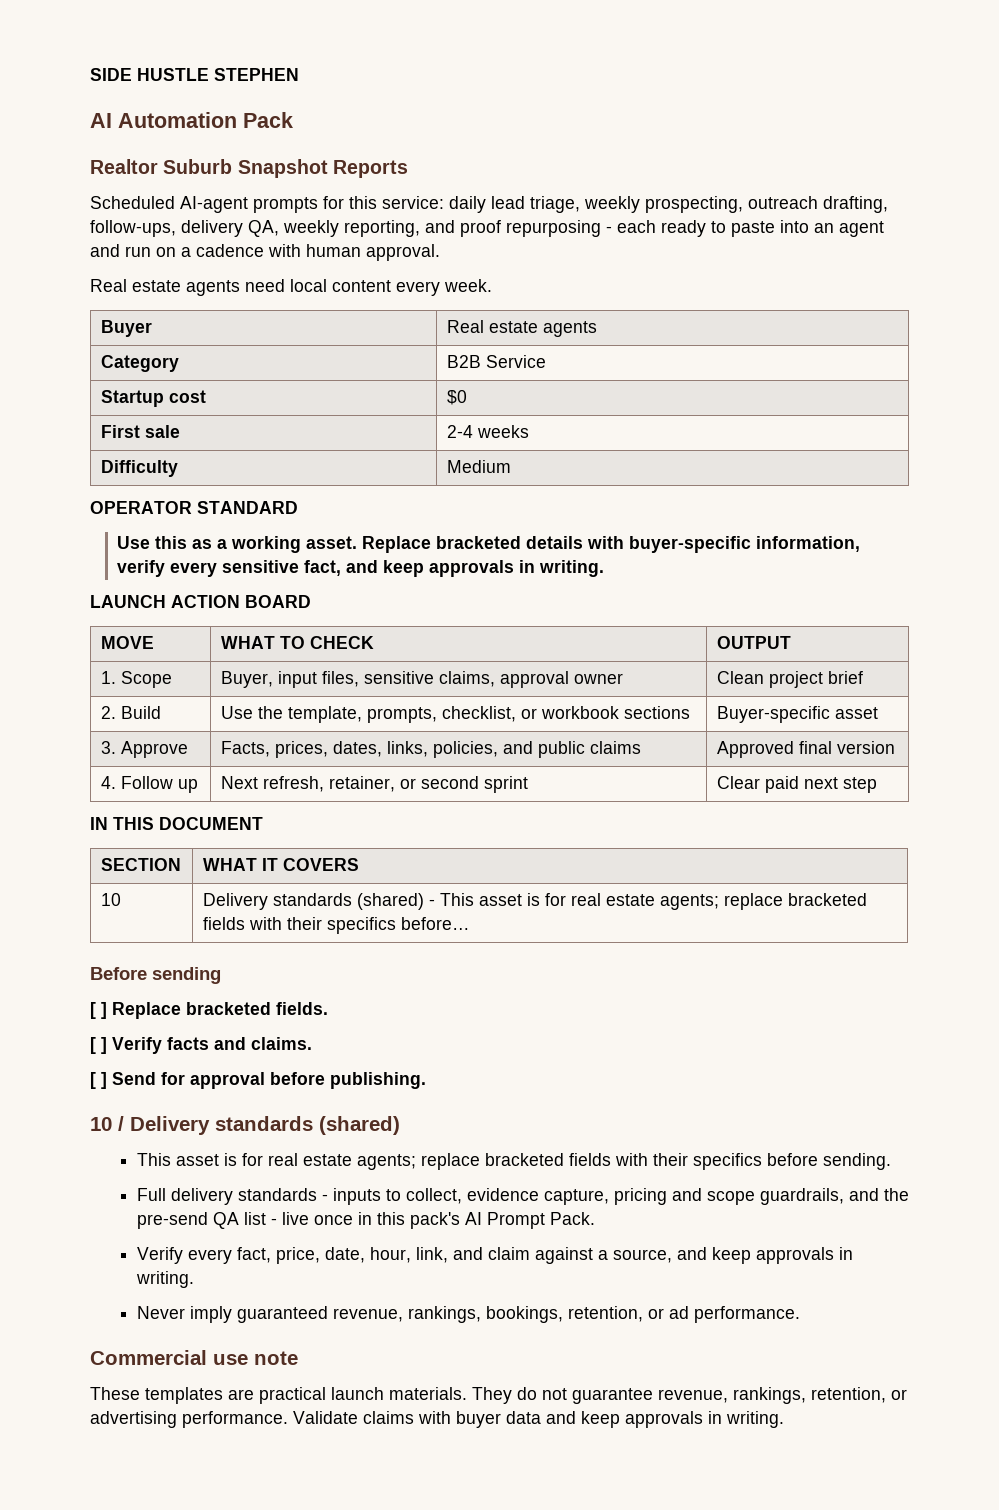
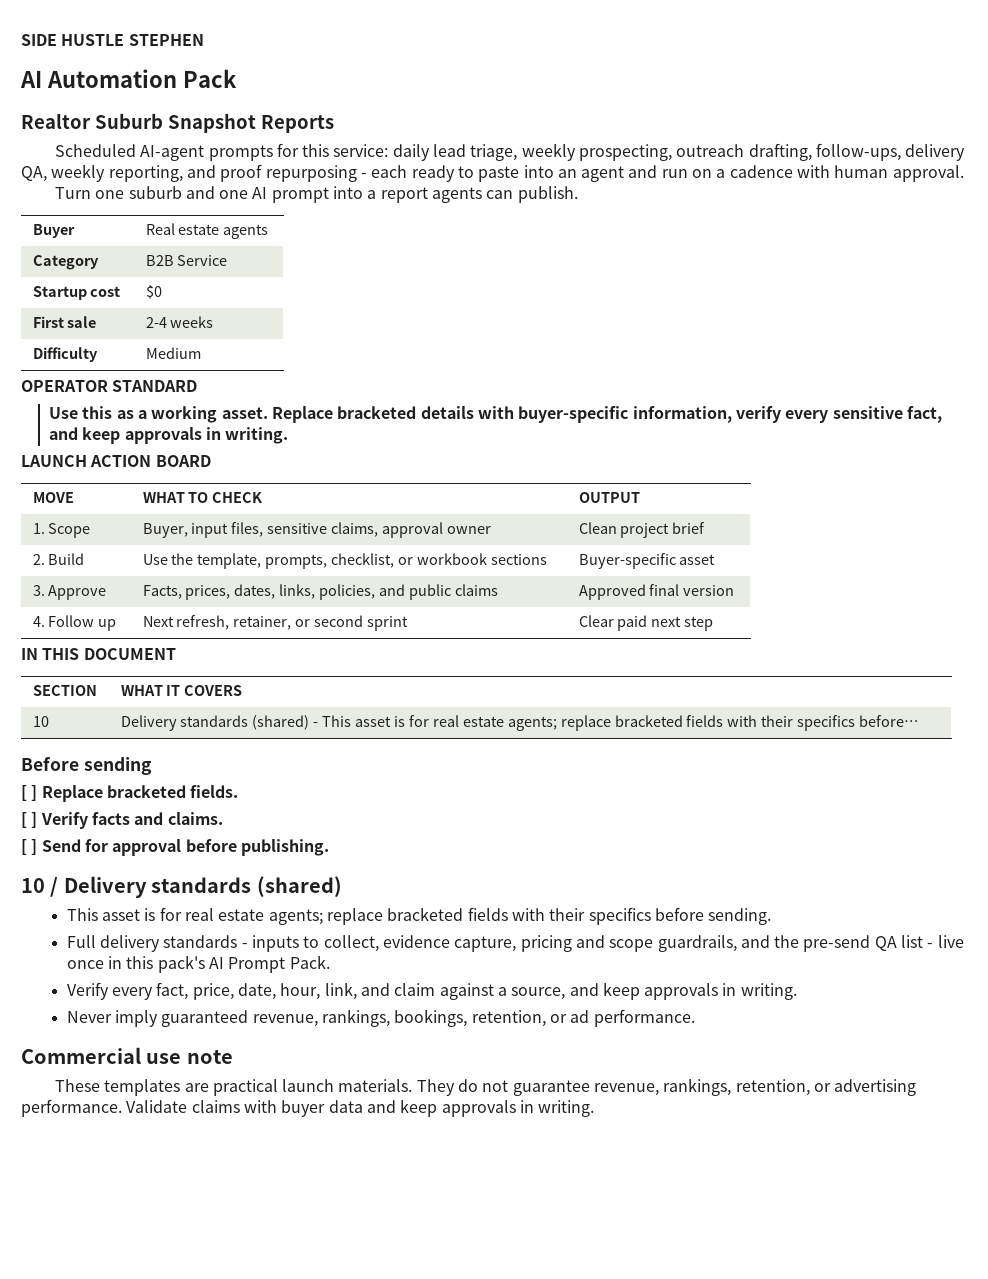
- Real estate agents need local content every week.
+ Turn one suburb and one AI prompt into a report agents can publish.

